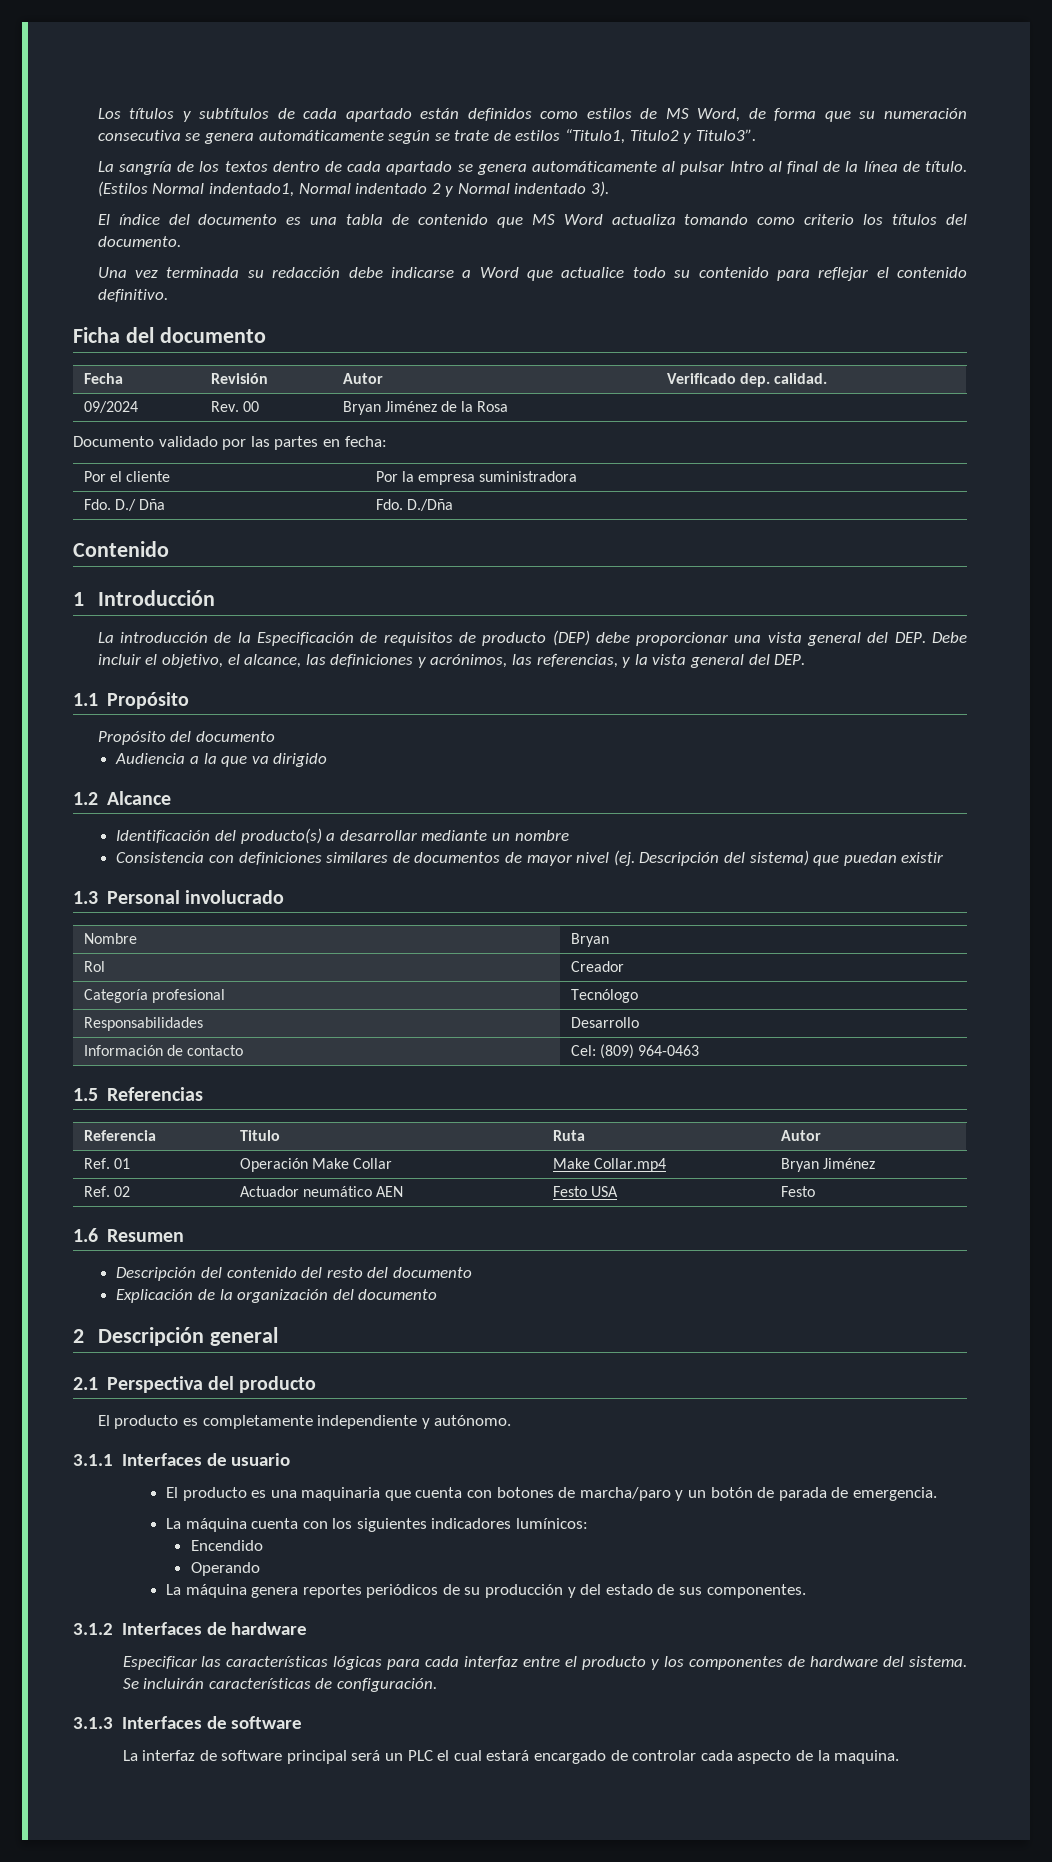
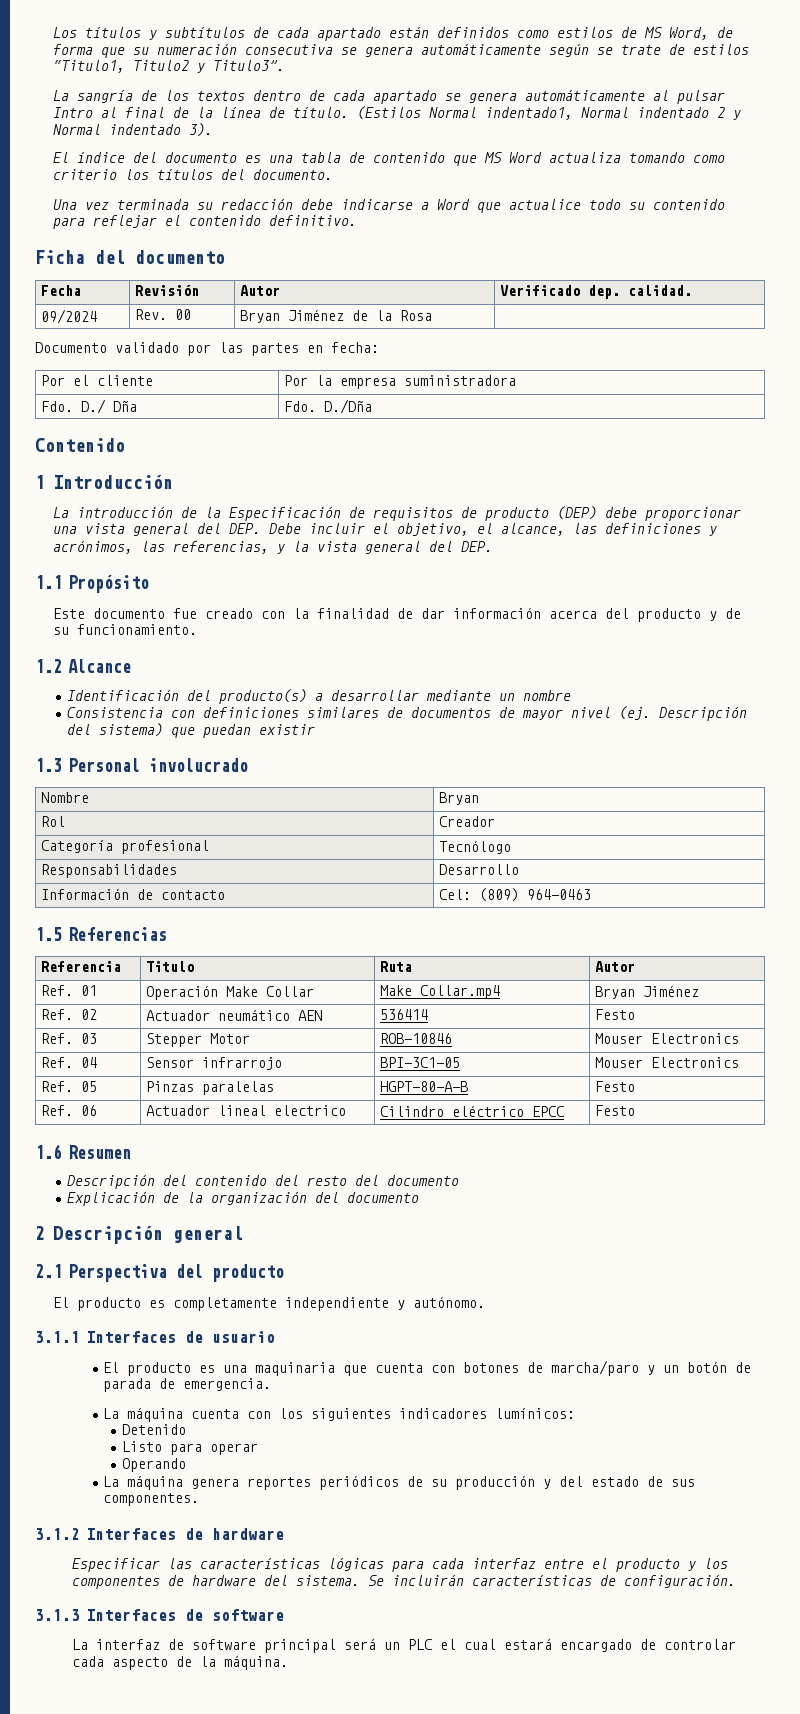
- Propósito del documento
- Audiencia a la que va dirigido
+ Este documento fue creado con la finalidad de dar información acerca del producto y de su funcionamiento.
- Ref. 02 | Actuador neumático AEN | Festo USA | Festo
+ Ref. 02 | Actuador neumático AEN | 536414 | Festo
+ Ref. 03 | Stepper Motor | ROB-10846 | Mouser Electronics
+ Ref. 04 | Sensor infrarrojo | BPI-3C1-05 | Mouser Electronics
+ Ref. 05 | Pinzas paralelas | HGPT-80-A-B | Festo
+ Ref. 06 | Actuador lineal electrico | Cilindro eléctrico EPCC | Festo
- Encendido
+ Detenido
+ Listo para operar
- La interfaz de software principal será un PLC el cual estará encargado de controlar cada aspecto de la maquina.
+ La interfaz de software principal será un PLC el cual estará encargado de controlar cada aspecto de la máquina.

